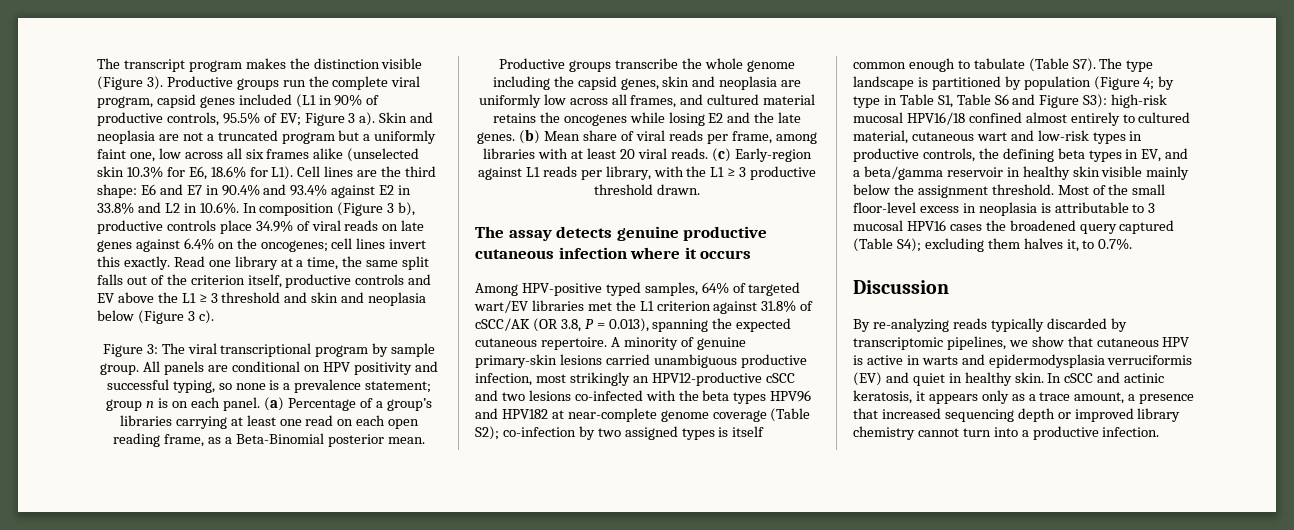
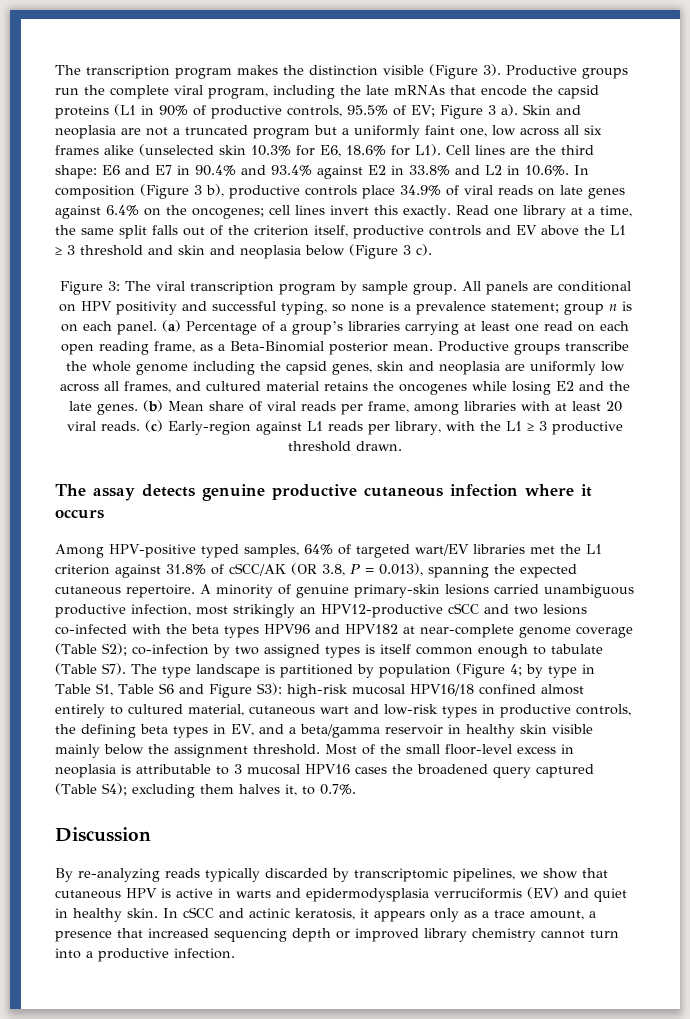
- The transcript program makes the distinction visible (Figure 3).
+ The transcription program makes the distinction visible (Figure 3).
- Productive groups run the complete viral program, capsid genes included (L1 in 90% of productive controls, 95.5% of EV; Figure 3 a).
+ Productive groups run the complete viral program, including the late mRNAs that encode the capsid proteins (L1 in 90% of productive controls, 95.5% of EV; Figure 3 a).
- Figure 3: The viral transcriptional program by sample group.
+ Figure 3: The viral transcription program by sample group.

